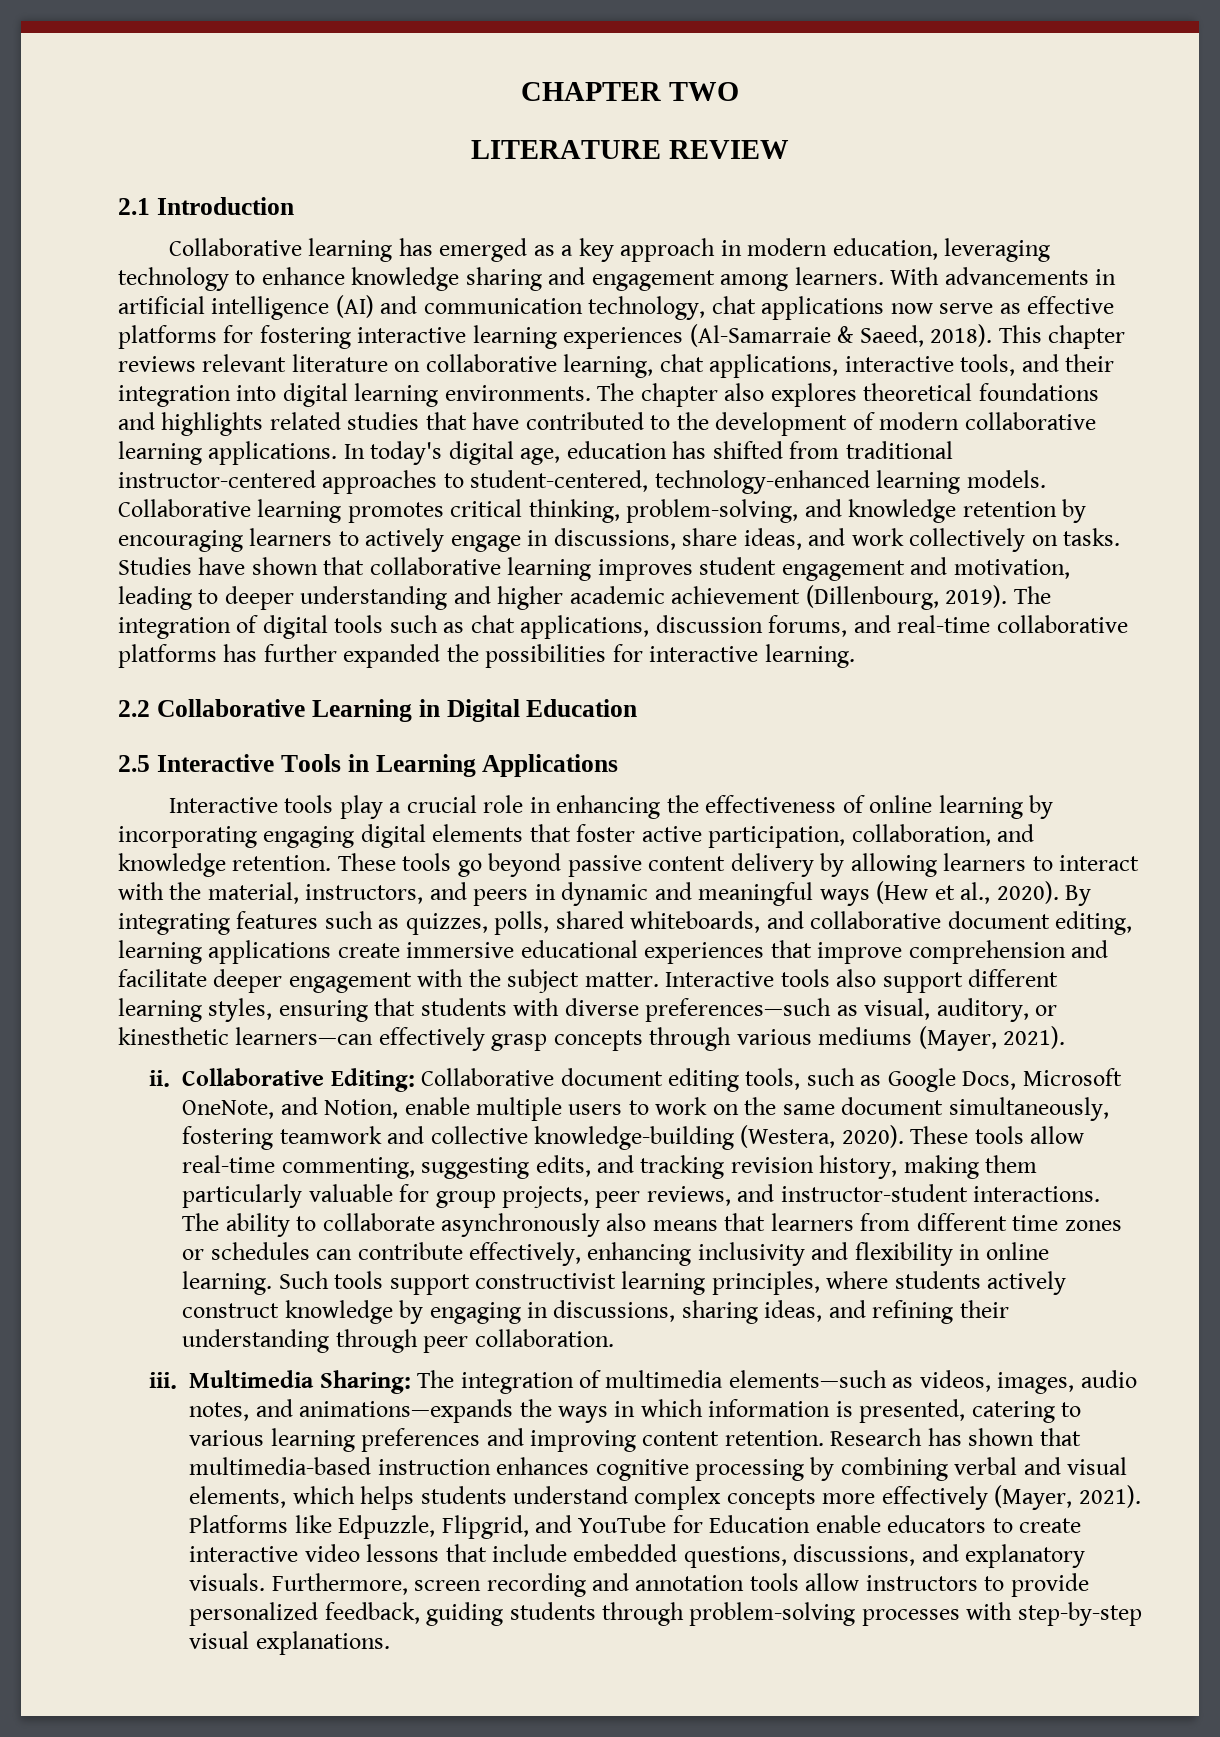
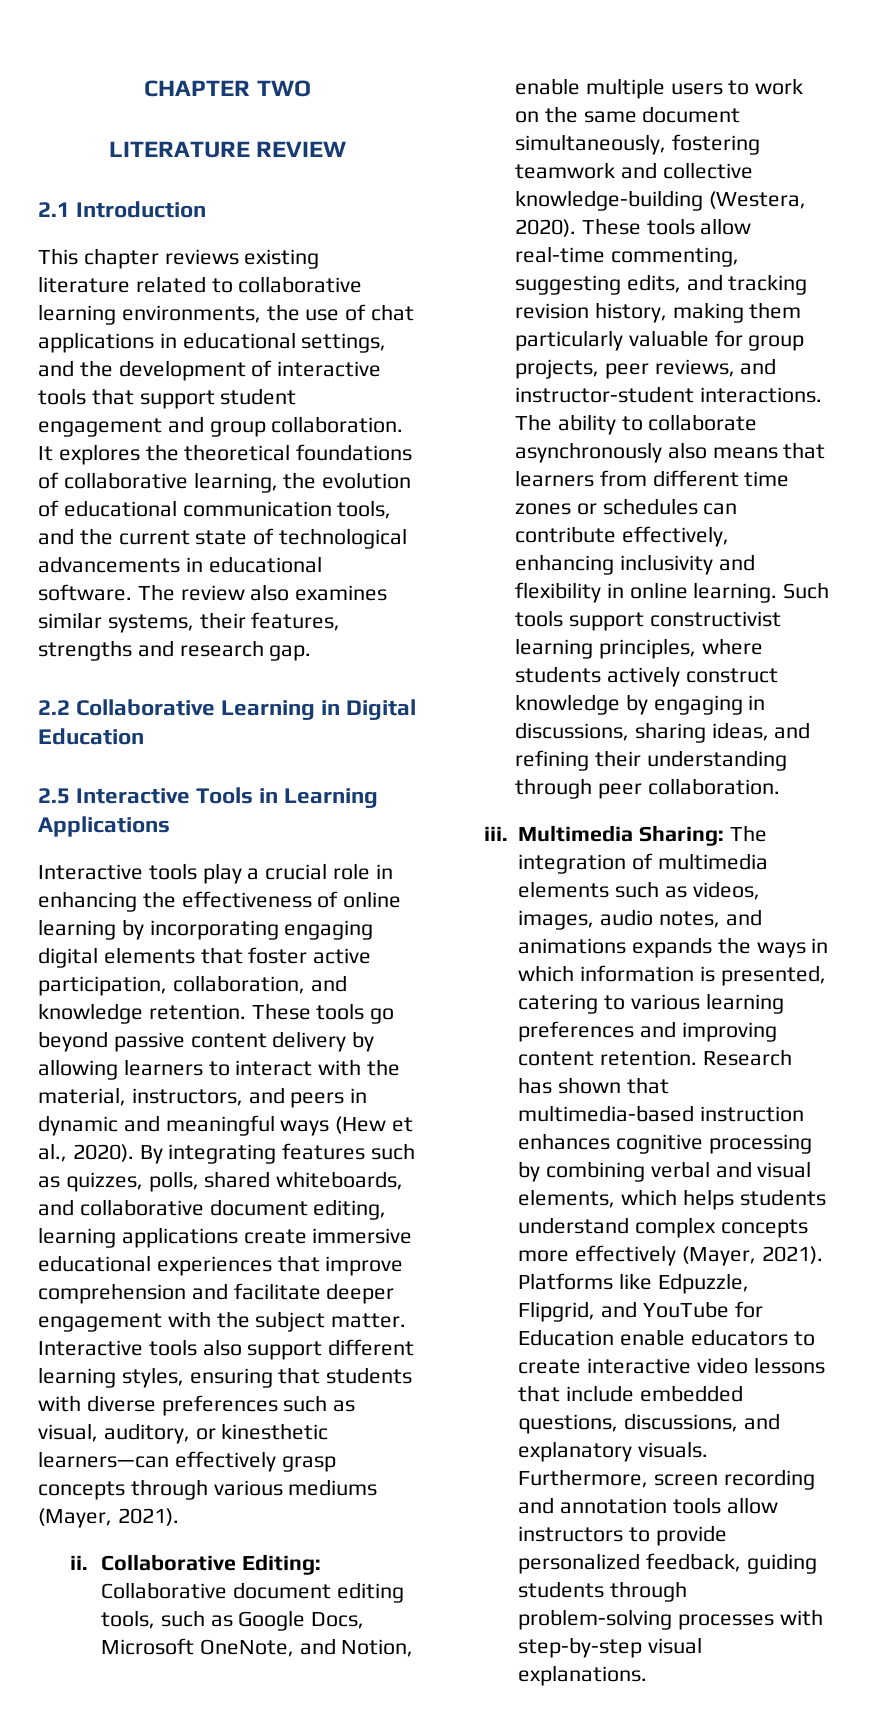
- Collaborative learning has emerged as a key approach in modern education, leveraging technology to enhance knowledge sharing and engagement among learners. With advancements in artificial intelligence (AI) and communication technology, chat applications now serve as effective platforms for fostering interactive learning experiences (Al-Samarraie & Saeed, 2018). This chapter reviews relevant literature on collaborative learning, chat applications, interactive tools, and their integration into digital learning environments. The chapter also explores theoretical foundations and highlights related studies that have contributed to the development of modern collaborative learning applications. In today's digital age, education has shifted from traditional instructor-centered approaches to student-centered, technology-enhanced learning models. Collaborative learning promotes critical thinking, problem-solving, and knowledge retention by encouraging learners to actively engage in discussions, share ideas, and work collectively on tasks. Studies have shown that collaborative learning improves student engagement and motivation, leading to deeper understanding and higher academic achievement (Dillenbourg, 2019). The integration of digital tools such as chat applications, discussion forums, and real-time collaborative platforms has further expanded the possibilities for interactive learning.
+ This chapter reviews existing literature related to collaborative learning environments, the use of chat applications in educational settings, and the development of interactive tools that support student engagement and group collaboration. It explores the theoretical foundations of collaborative learning, the evolution of educational communication tools, and the current state of technological advancements in educational software. The review also examines similar systems, their features, strengths and research gap.
- Interactive tools also support different learning styles, ensuring that students with diverse preferences—such as visual, auditory, or kinesthetic learners—can effectively grasp concepts through various mediums (Mayer, 2021).
+ Interactive tools also support different learning styles, ensuring that students with diverse preferences such as visual, auditory, or kinesthetic learners—can effectively grasp concepts through various mediums (Mayer, 2021).
- Multimedia Sharing: The integration of multimedia elements—such as videos, images, audio notes, and animations—expands the ways in which information is presented, catering to various learning preferences and improving content retention.
+ Multimedia Sharing: The integration of multimedia elements such as videos, images, audio notes, and animations expands the ways in which information is presented, catering to various learning preferences and improving content retention.

